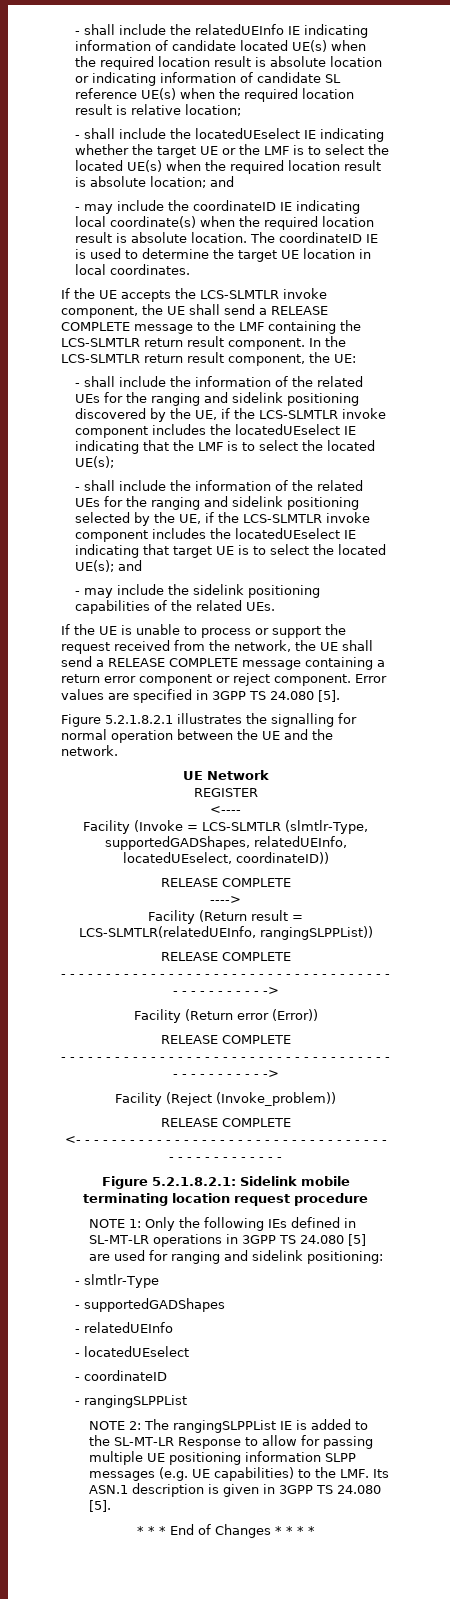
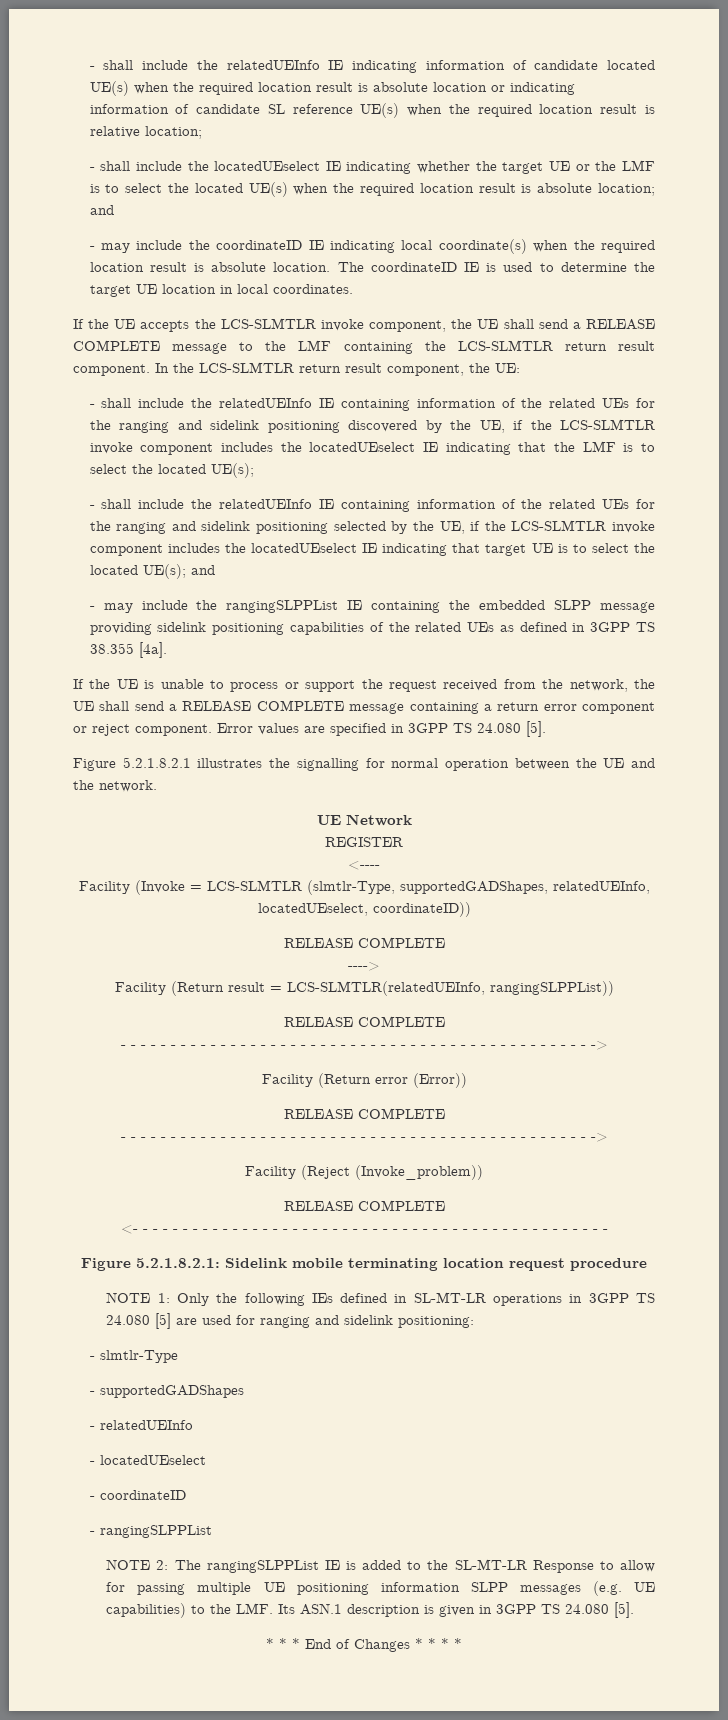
- - shall include the information of the related UEs for the ranging and sidelink positioning discovered by the UE, if the LCS-SLMTLR invoke component includes the locatedUEselect IE indicating that the LMF is to select the located UE(s);
+ - shall include the relatedUEInfo IE containing information of the related UEs for the ranging and sidelink positioning discovered by the UE, if the LCS-SLMTLR invoke component includes the locatedUEselect IE indicating that the LMF is to select the located UE(s);
- - shall include the information of the related UEs for the ranging and sidelink positioning selected by the UE, if the LCS-SLMTLR invoke component includes the locatedUEselect IE indicating that target UE is to select the located UE(s); and
+ - shall include the relatedUEInfo IE containing information of the related UEs for the ranging and sidelink positioning selected by the UE, if the LCS-SLMTLR invoke component includes the locatedUEselect IE indicating that target UE is to select the located UE(s); and
- - may include the sidelink positioning capabilities of the related UEs.
+ - may include the rangingSLPPList IE containing the embedded SLPP message providing sidelink positioning capabilities of the related UEs as defined in 3GPP TS 38.355 [4a].

